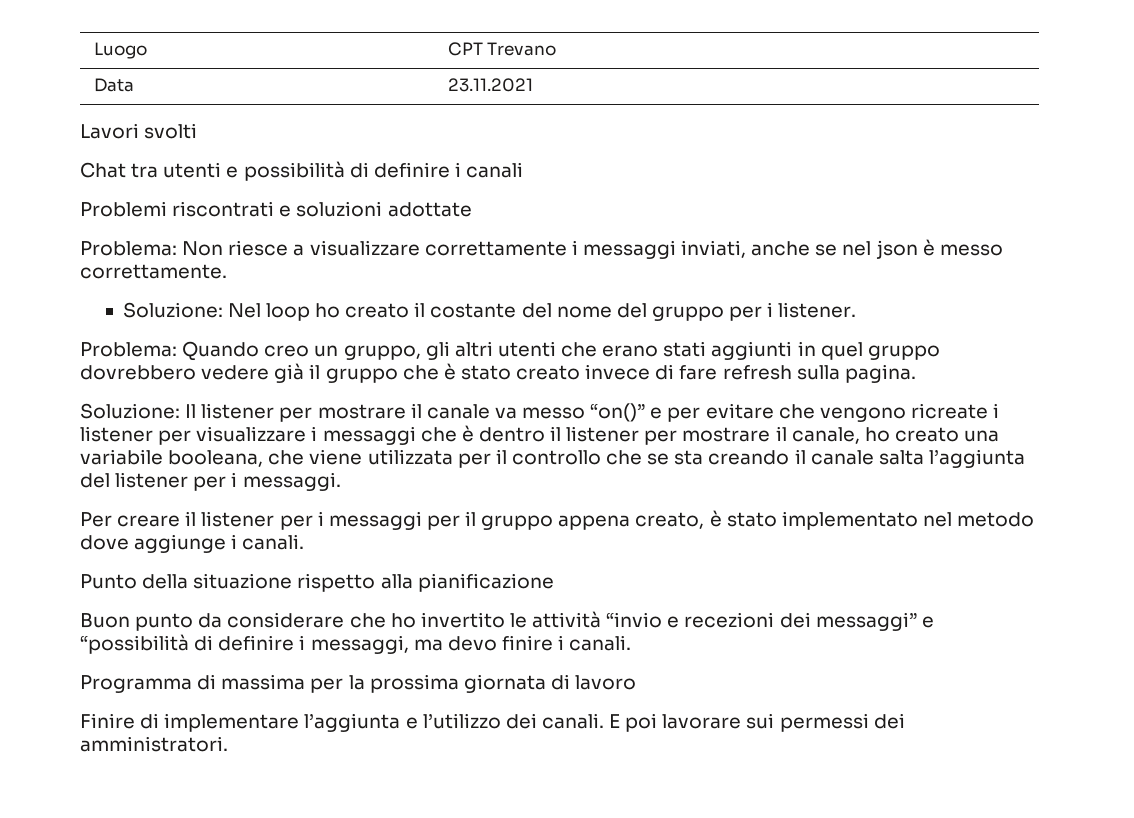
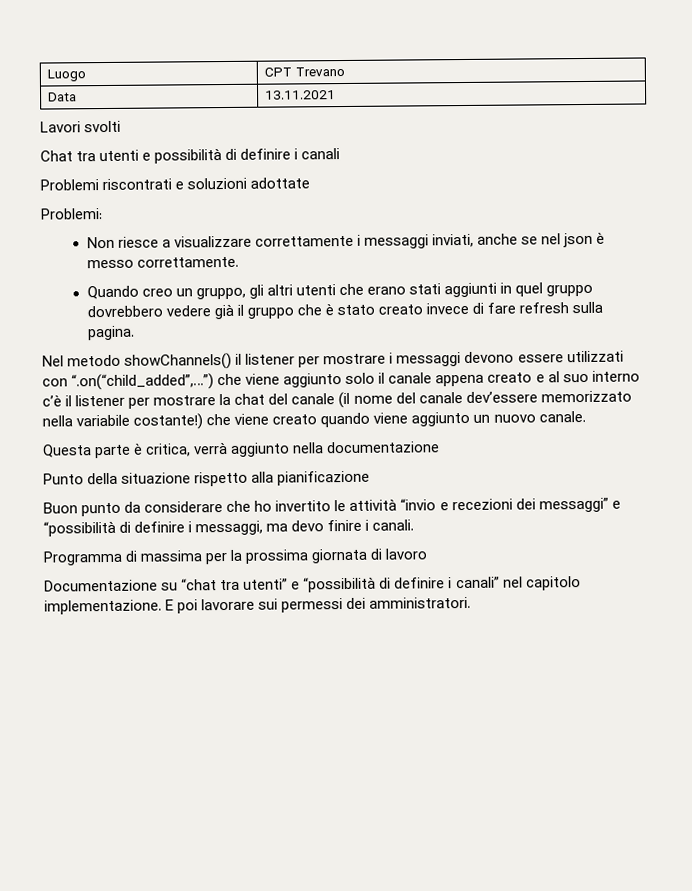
- Data | 23.11.2021
+ Data | 13.11.2021
- Problema: Non riesce a visualizzare correttamente i messaggi inviati, anche se nel json è messo correttamente.
+ Problemi:
+ Non riesce a visualizzare correttamente i messaggi inviati, anche se nel json è messo correttamente.
- Soluzione: Nel loop ho creato il costante del nome del gruppo per i listener.
- Problema: Quando creo un gruppo, gli altri utenti che erano stati aggiunti in quel gruppo dovrebbero vedere già il gruppo che è stato creato invece di fare refresh sulla pagina.
+ Quando creo un gruppo, gli altri utenti che erano stati aggiunti in quel gruppo dovrebbero vedere già il gruppo che è stato creato invece di fare refresh sulla pagina.
- Soluzione: Il listener per mostrare il canale va messo “on()” e per evitare che vengono ricreate i listener per visualizzare i messaggi che è dentro il listener per mostrare il canale, ho creato una variabile booleana, che viene utilizzata per il controllo che se sta creando il canale salta l’aggiunta del listener per i messaggi.
- Per creare il listener per i messaggi per il gruppo appena creato, è stato implementato nel metodo dove aggiunge i canali.
+ Nel metodo showChannels() il listener per mostrare i messaggi devono essere utilizzati con “.on(“child_added”,…”) che viene aggiunto solo il canale appena creato e al suo interno c’è il listener per mostrare la chat del canale (il nome del canale dev’essere memorizzato nella variabile costante!) che viene creato quando viene aggiunto un nuovo canale.
+ Questa parte è critica, verrà aggiunto nella documentazione
- Finire di implementare l’aggiunta e l’utilizzo dei canali.
+ Documentazione su “chat tra utenti” e “possibilità di definire i canali” nel capitolo implementazione.

